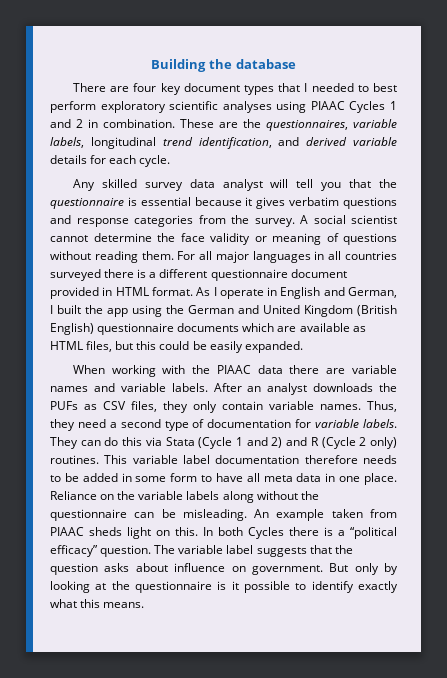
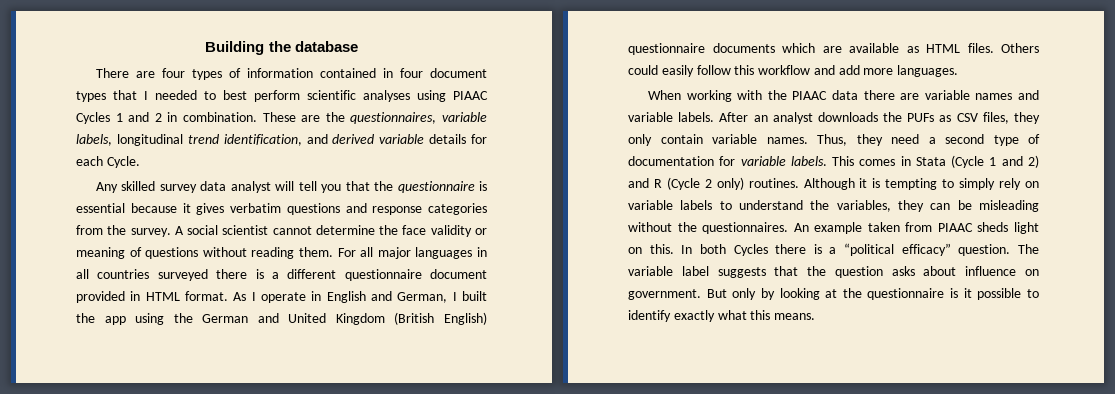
- There are four key document types that I needed to best perform exploratory scientific analyses using PIAAC Cycles 1 and 2 in combination.
+ There are four types of information contained in four document types that I needed to best perform scientific analyses using PIAAC Cycles 1 and 2 in combination.
- These are the questionnaires, variable labels, longitudinal trend identification, and derived variable details for each cycle.
+ These are the questionnaires, variable labels, longitudinal trend identification, and derived variable details for each Cycle.
- As I operate in English and German, I built the app using the German and United Kingdom (British English) questionnaire documents which are available as HTML files, but this could be easily expanded.
+ As I operate in English and German, I built the app using the German and United Kingdom (British English) questionnaire documents which are available as HTML files. Others could easily follow this workflow and add more languages.
- They can do this via Stata (Cycle 1 and 2) and R (Cycle 2 only) routines.
+ This comes in Stata (Cycle 1 and 2) and R (Cycle 2 only) routines.
- This variable label documentation therefore needs to be added in some form to have all meta data in one place. Reliance on the variable labels along without the questionnaire can be misleading.
+ Although it is tempting to simply rely on variable labels to understand the variables, they can be misleading without the questionnaires.

